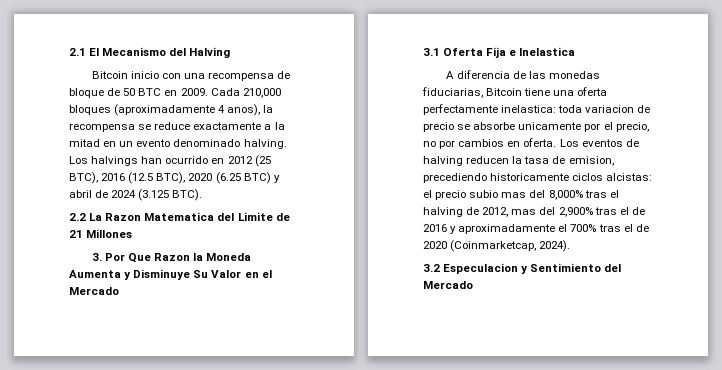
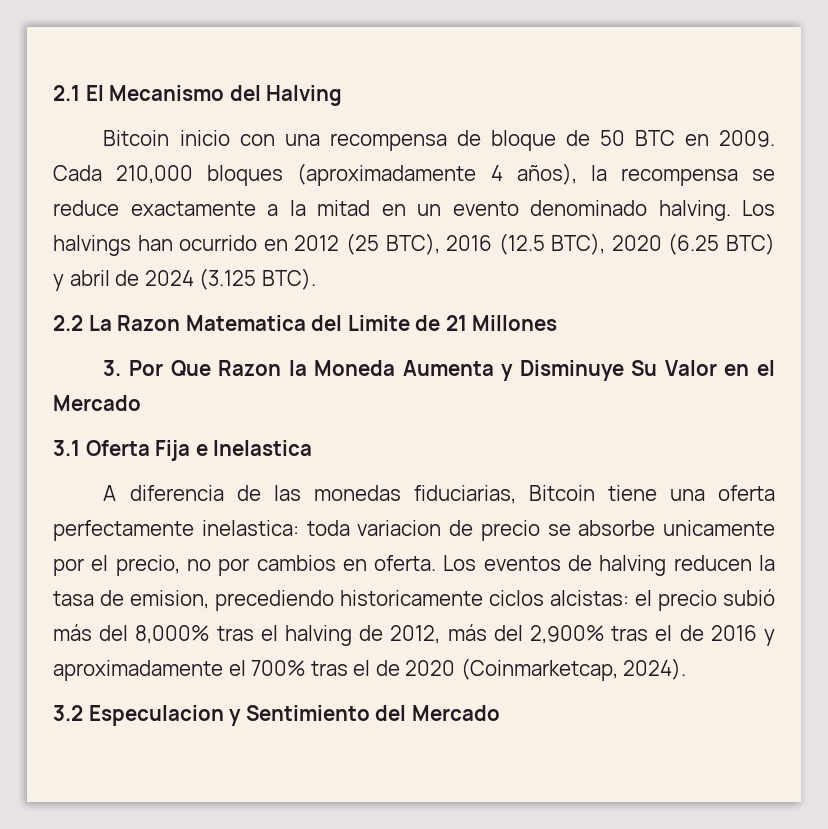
- Cada 210,000 bloques (aproximadamente 4 anos), la recompensa se reduce exactamente a la mitad en un evento denominado halving.
+ Cada 210,000 bloques (aproximadamente 4 años), la recompensa se reduce exactamente a la mitad en un evento denominado halving.
- Los eventos de halving reducen la tasa de emision, precediendo historicamente ciclos alcistas: el precio subio mas del 8,000% tras el halving de 2012, mas del 2,900% tras el de 2016 y aproximadamente el 700% tras el de 2020 (Coinmarketcap, 2024).
+ Los eventos de halving reducen la tasa de emision, precediendo historicamente ciclos alcistas: el precio subió más del 8,000% tras el halving de 2012, más del 2,900% tras el de 2016 y aproximadamente el 700% tras el de 2020 (Coinmarketcap, 2024).

